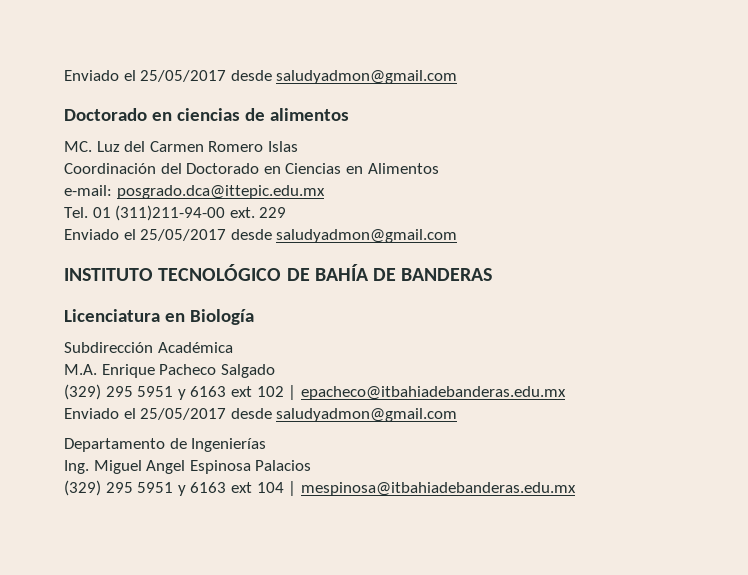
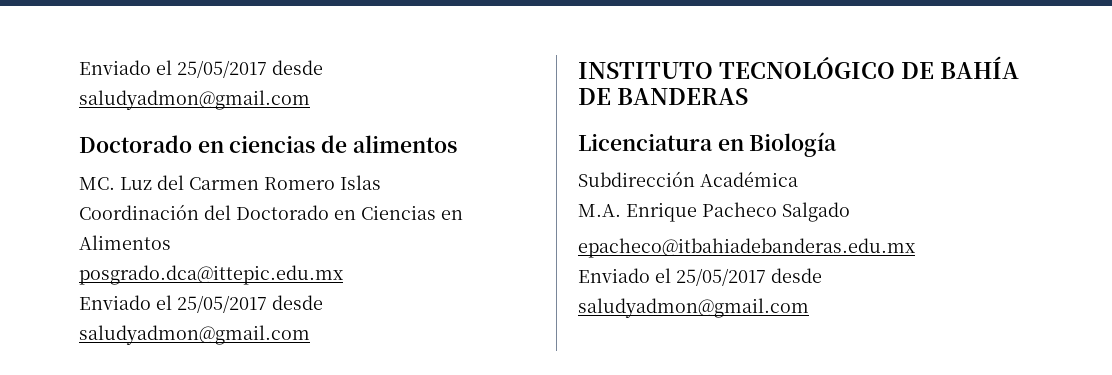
- e-mail: posgrado.dca@ittepic.edu.mx
+ posgrado.dca@ittepic.edu.mx
- Tel. 01 (311)211-94-00 ext. 229
- (329) 295 5951 y 6163 ext 102 | epacheco@itbahiadebanderas.edu.mx
+ epacheco@itbahiadebanderas.edu.mx
- Departamento de Ingenierías
- Ing. Miguel Angel Espinosa Palacios
- (329) 295 5951 y 6163 ext 104 | mespinosa@itbahiadebanderas.edu.mx

